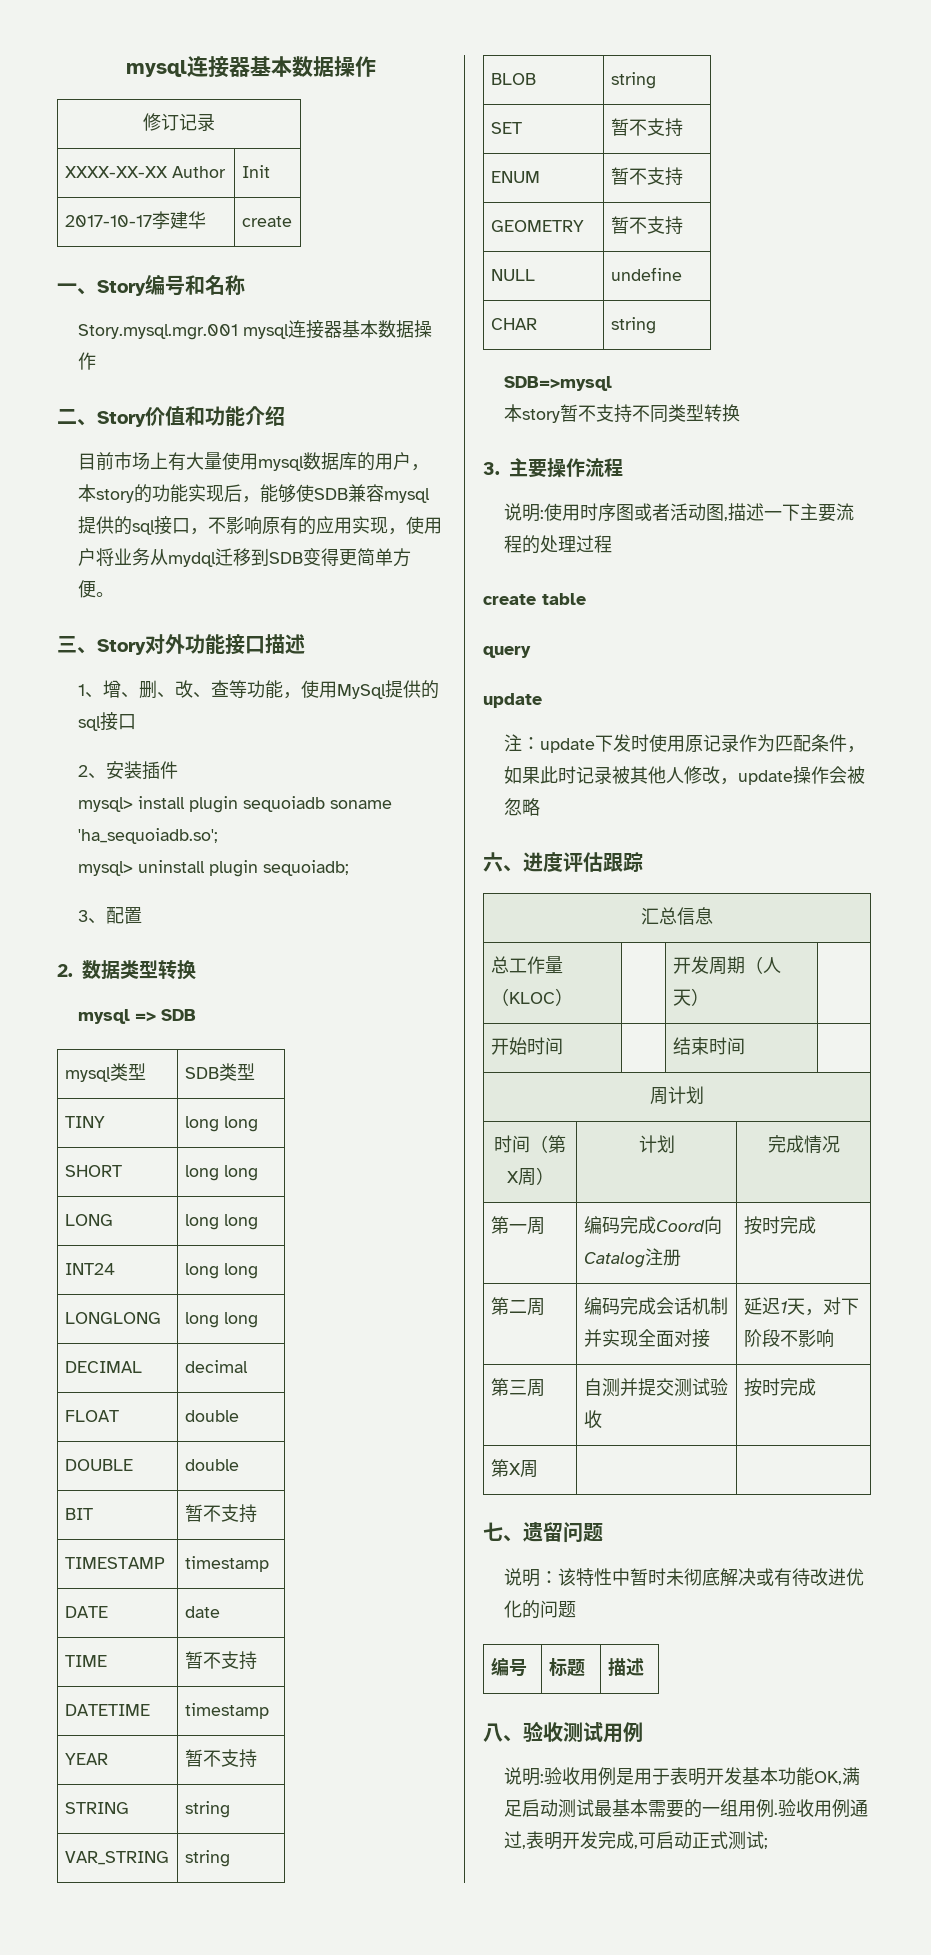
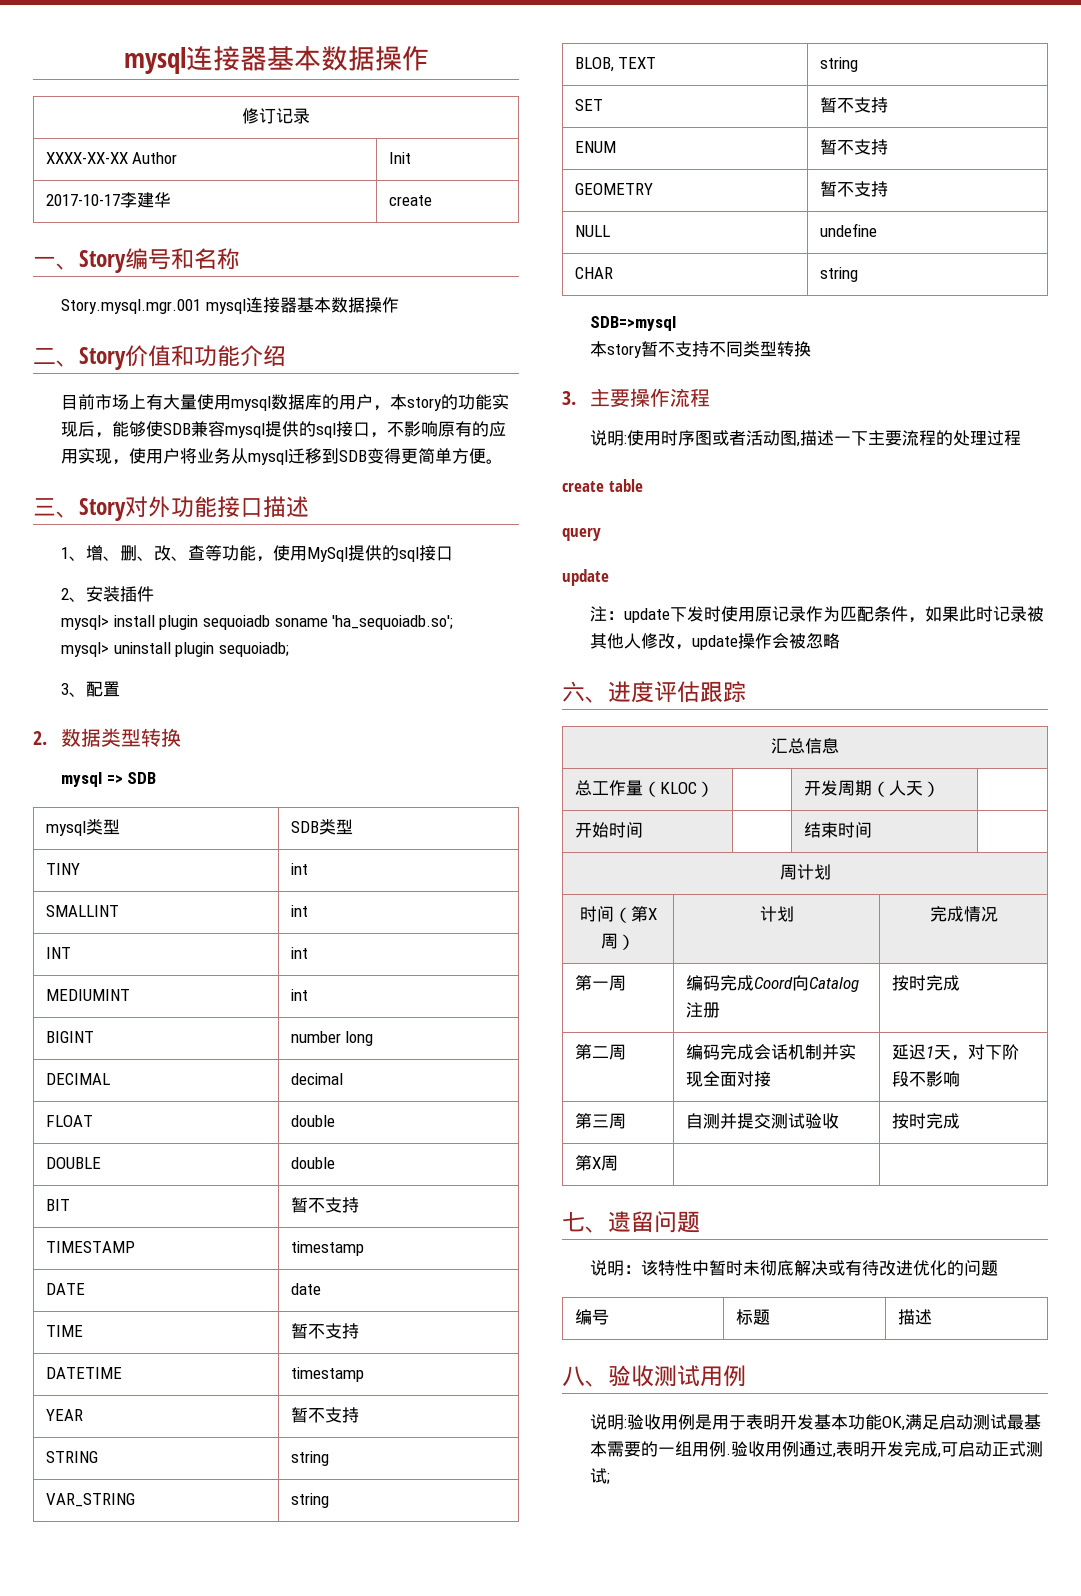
- 目前市场上有大量使用mysql数据库的用户，本story的功能实现后，能够使SDB兼容mysql提供的sql接口，不影响原有的应用实现，使用户将业务从mydql迁移到SDB变得更简单方便。
+ 目前市场上有大量使用mysql数据库的用户，本story的功能实现后，能够使SDB兼容mysql提供的sql接口，不影响原有的应用实现，使用户将业务从mysql迁移到SDB变得更简单方便。
- TINY | long long
- SHORT | long long
- LONG | long long
- INT24 | long long
- LONGLONG | long long
+ TINY | int
+ SMALLINT | int
+ INT | int
+ MEDIUMINT | int
+ BIGINT | number long
- BLOB | string
+ BLOB, TEXT | string

